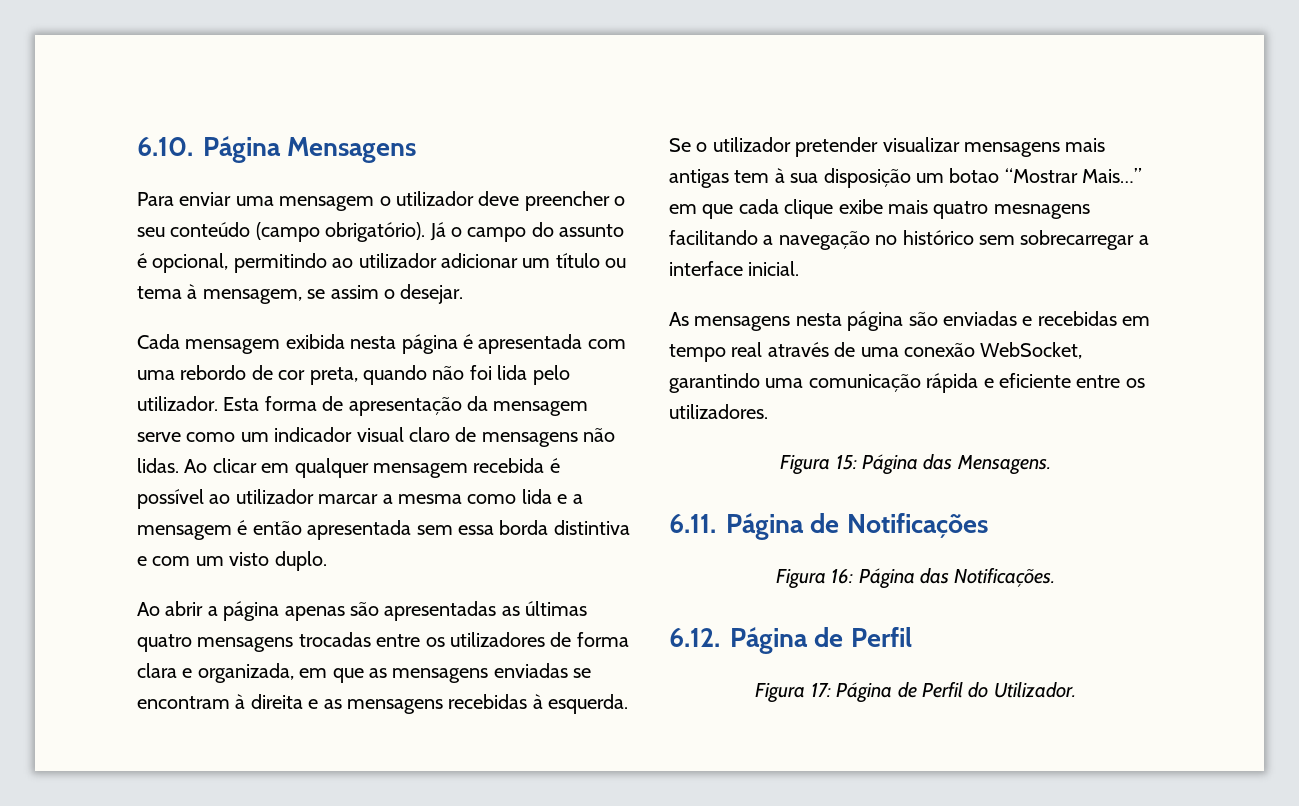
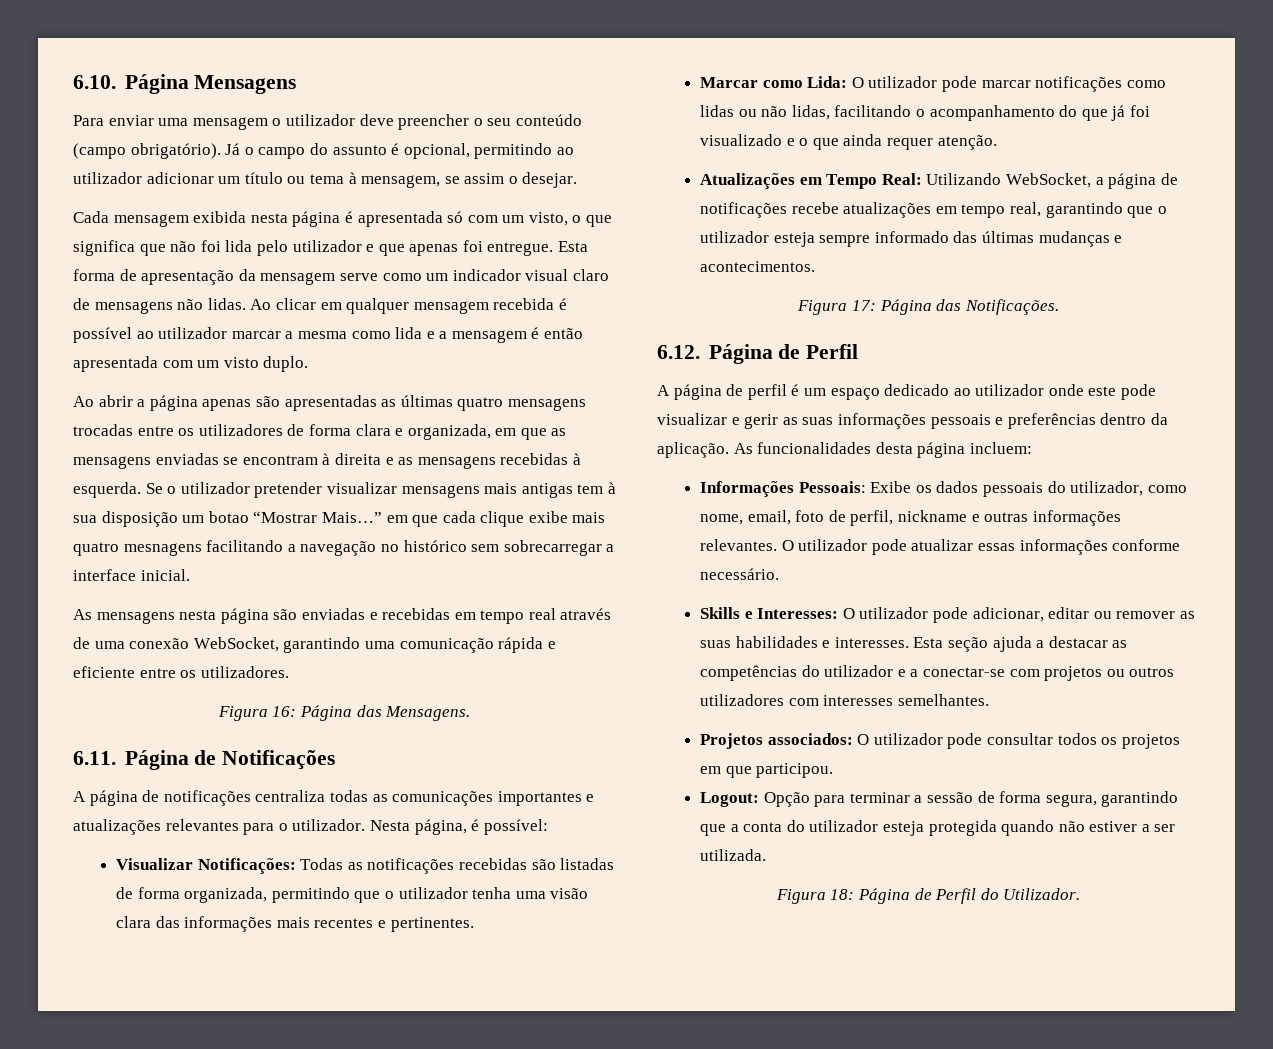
- Cada mensagem exibida nesta página é apresentada com uma rebordo de cor preta, quando não foi lida pelo utilizador.
+ Cada mensagem exibida nesta página é apresentada só com um visto, o que significa que não foi lida pelo utilizador e que apenas foi entregue.
- Ao clicar em qualquer mensagem recebida é possível ao utilizador marcar a mesma como lida e a mensagem é então apresentada sem essa borda distintiva e com um visto duplo.
+ Ao clicar em qualquer mensagem recebida é possível ao utilizador marcar a mesma como lida e a mensagem é então apresentada com um visto duplo.
- Figura 15: Página das Mensagens.
+ Figura 16: Página das Mensagens.
- Figura 16: Página das Notificações.
+ A página de notificações centraliza todas as comunicações importantes e atualizações relevantes para o utilizador. Nesta página, é possível:
+ Visualizar Notificações: Todas as notificações recebidas são listadas de forma organizada, permitindo que o utilizador tenha uma visão clara das informações mais recentes e pertinentes.
+ Marcar como Lida: O utilizador pode marcar notificações como lidas ou não lidas, facilitando o acompanhamento do que já foi visualizado e o que ainda requer atenção.
+ Atualizações em Tempo Real: Utilizando WebSocket, a página de notificações recebe atualizações em tempo real, garantindo que o utilizador esteja sempre informado das últimas mudanças e acontecimentos.
+ Figura 17: Página das Notificações.
- Figura 17: Página de Perfil do Utilizador.
+ A página de perfil é um espaço dedicado ao utilizador onde este pode visualizar e gerir as suas informações pessoais e preferências dentro da aplicação. As funcionalidades desta página incluem:
+ Informações Pessoais: Exibe os dados pessoais do utilizador, como nome, email, foto de perfil, nickname e outras informações relevantes. O utilizador pode atualizar essas informações conforme necessário.
+ Skills e Interesses: O utilizador pode adicionar, editar ou remover as suas habilidades e interesses. Esta seção ajuda a destacar as competências do utilizador e a conectar-se com projetos ou outros utilizadores com interesses semelhantes.
+ Projetos associados: O utilizador pode consultar todos os projetos em que participou.
+ Logout: Opção para terminar a sessão de forma segura, garantindo que a conta do utilizador esteja protegida quando não estiver a ser utilizada.
+ Figura 18: Página de Perfil do Utilizador.

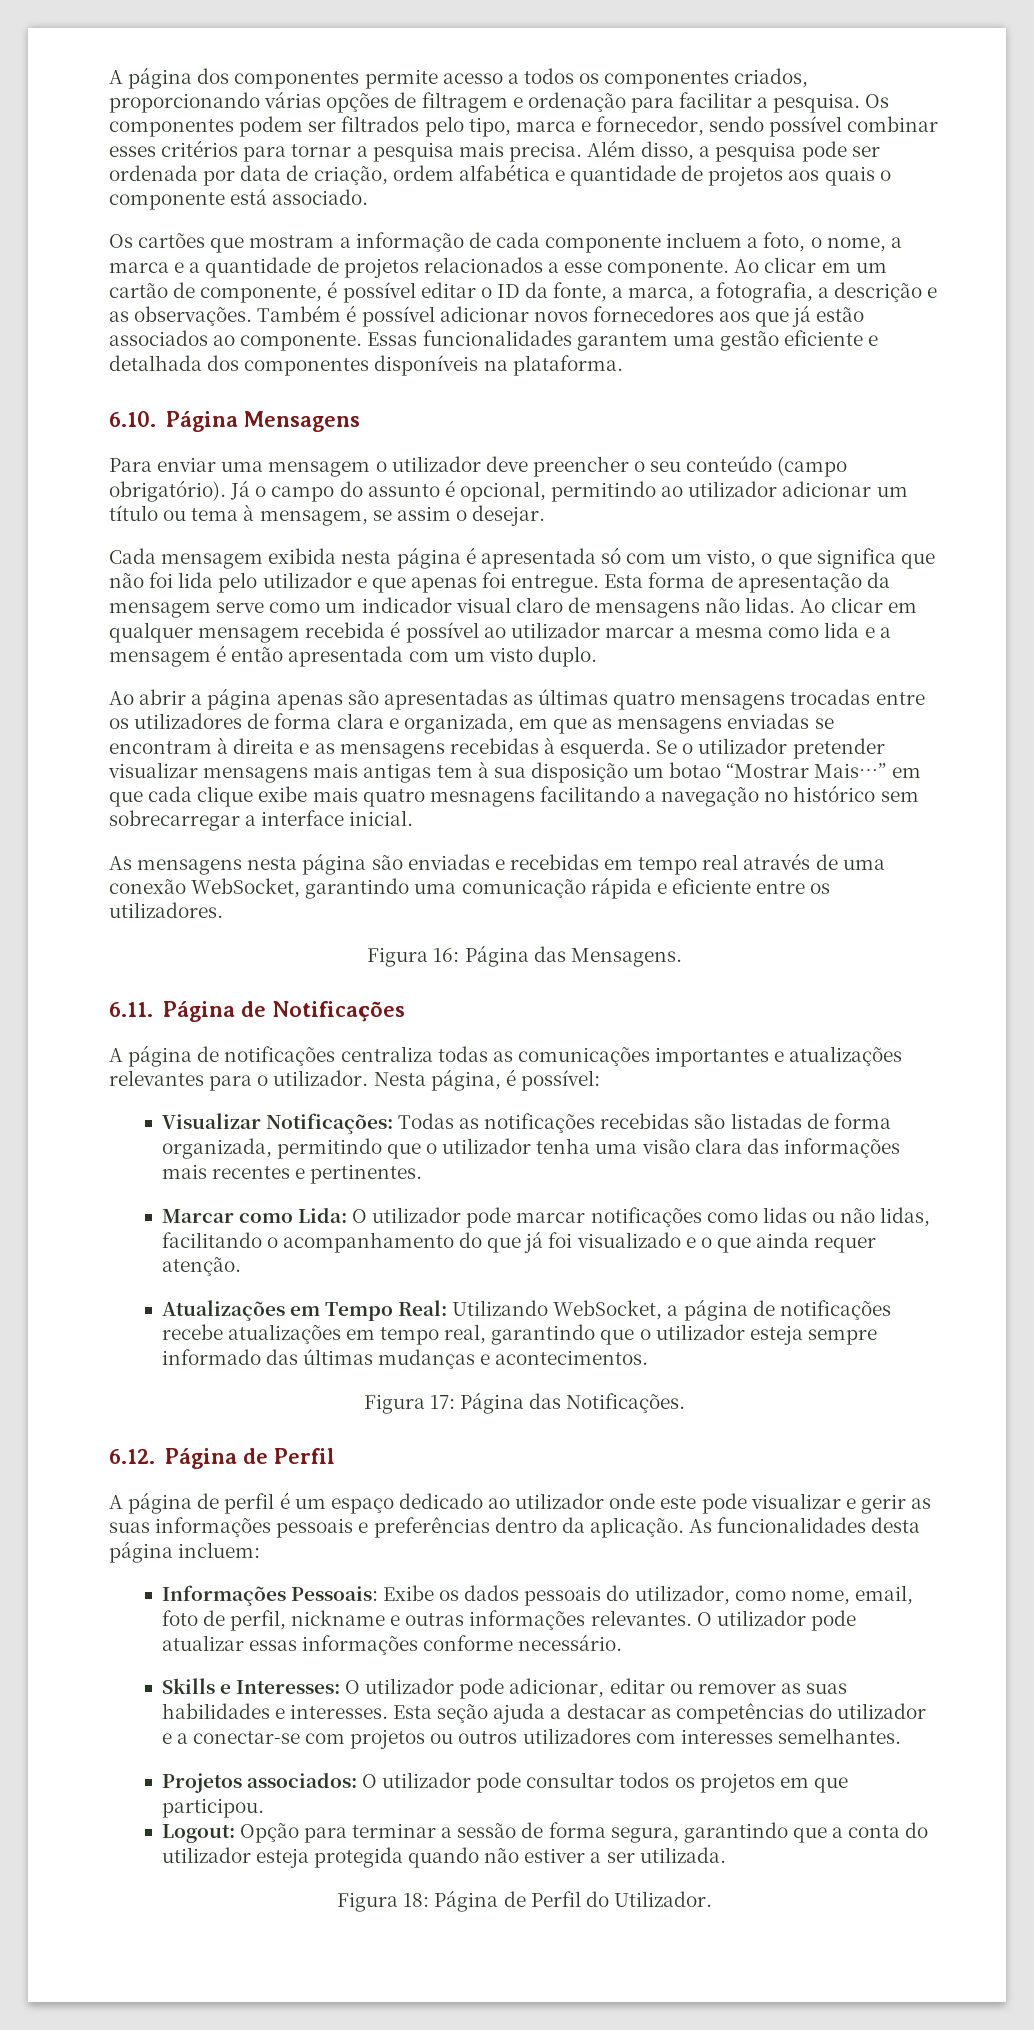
+ A página dos componentes permite acesso a todos os componentes criados, proporcionando várias opções de filtragem e ordenação para facilitar a pesquisa. Os componentes podem ser filtrados pelo tipo, marca e fornecedor, sendo possível combinar esses critérios para tornar a pesquisa mais precisa. Além disso, a pesquisa pode ser ordenada por data de criação, ordem alfabética e quantidade de projetos aos quais o componente está associado.
+ Os cartões que mostram a informação de cada componente incluem a foto, o nome, a marca e a quantidade de projetos relacionados a esse componente. Ao clicar em um cartão de componente, é possível editar o ID da fonte, a marca, a fotografia, a descrição e as observações. Também é possível adicionar novos fornecedores aos que já estão associados ao componente. Essas funcionalidades garantem uma gestão eficiente e detalhada dos componentes disponíveis na plataforma.

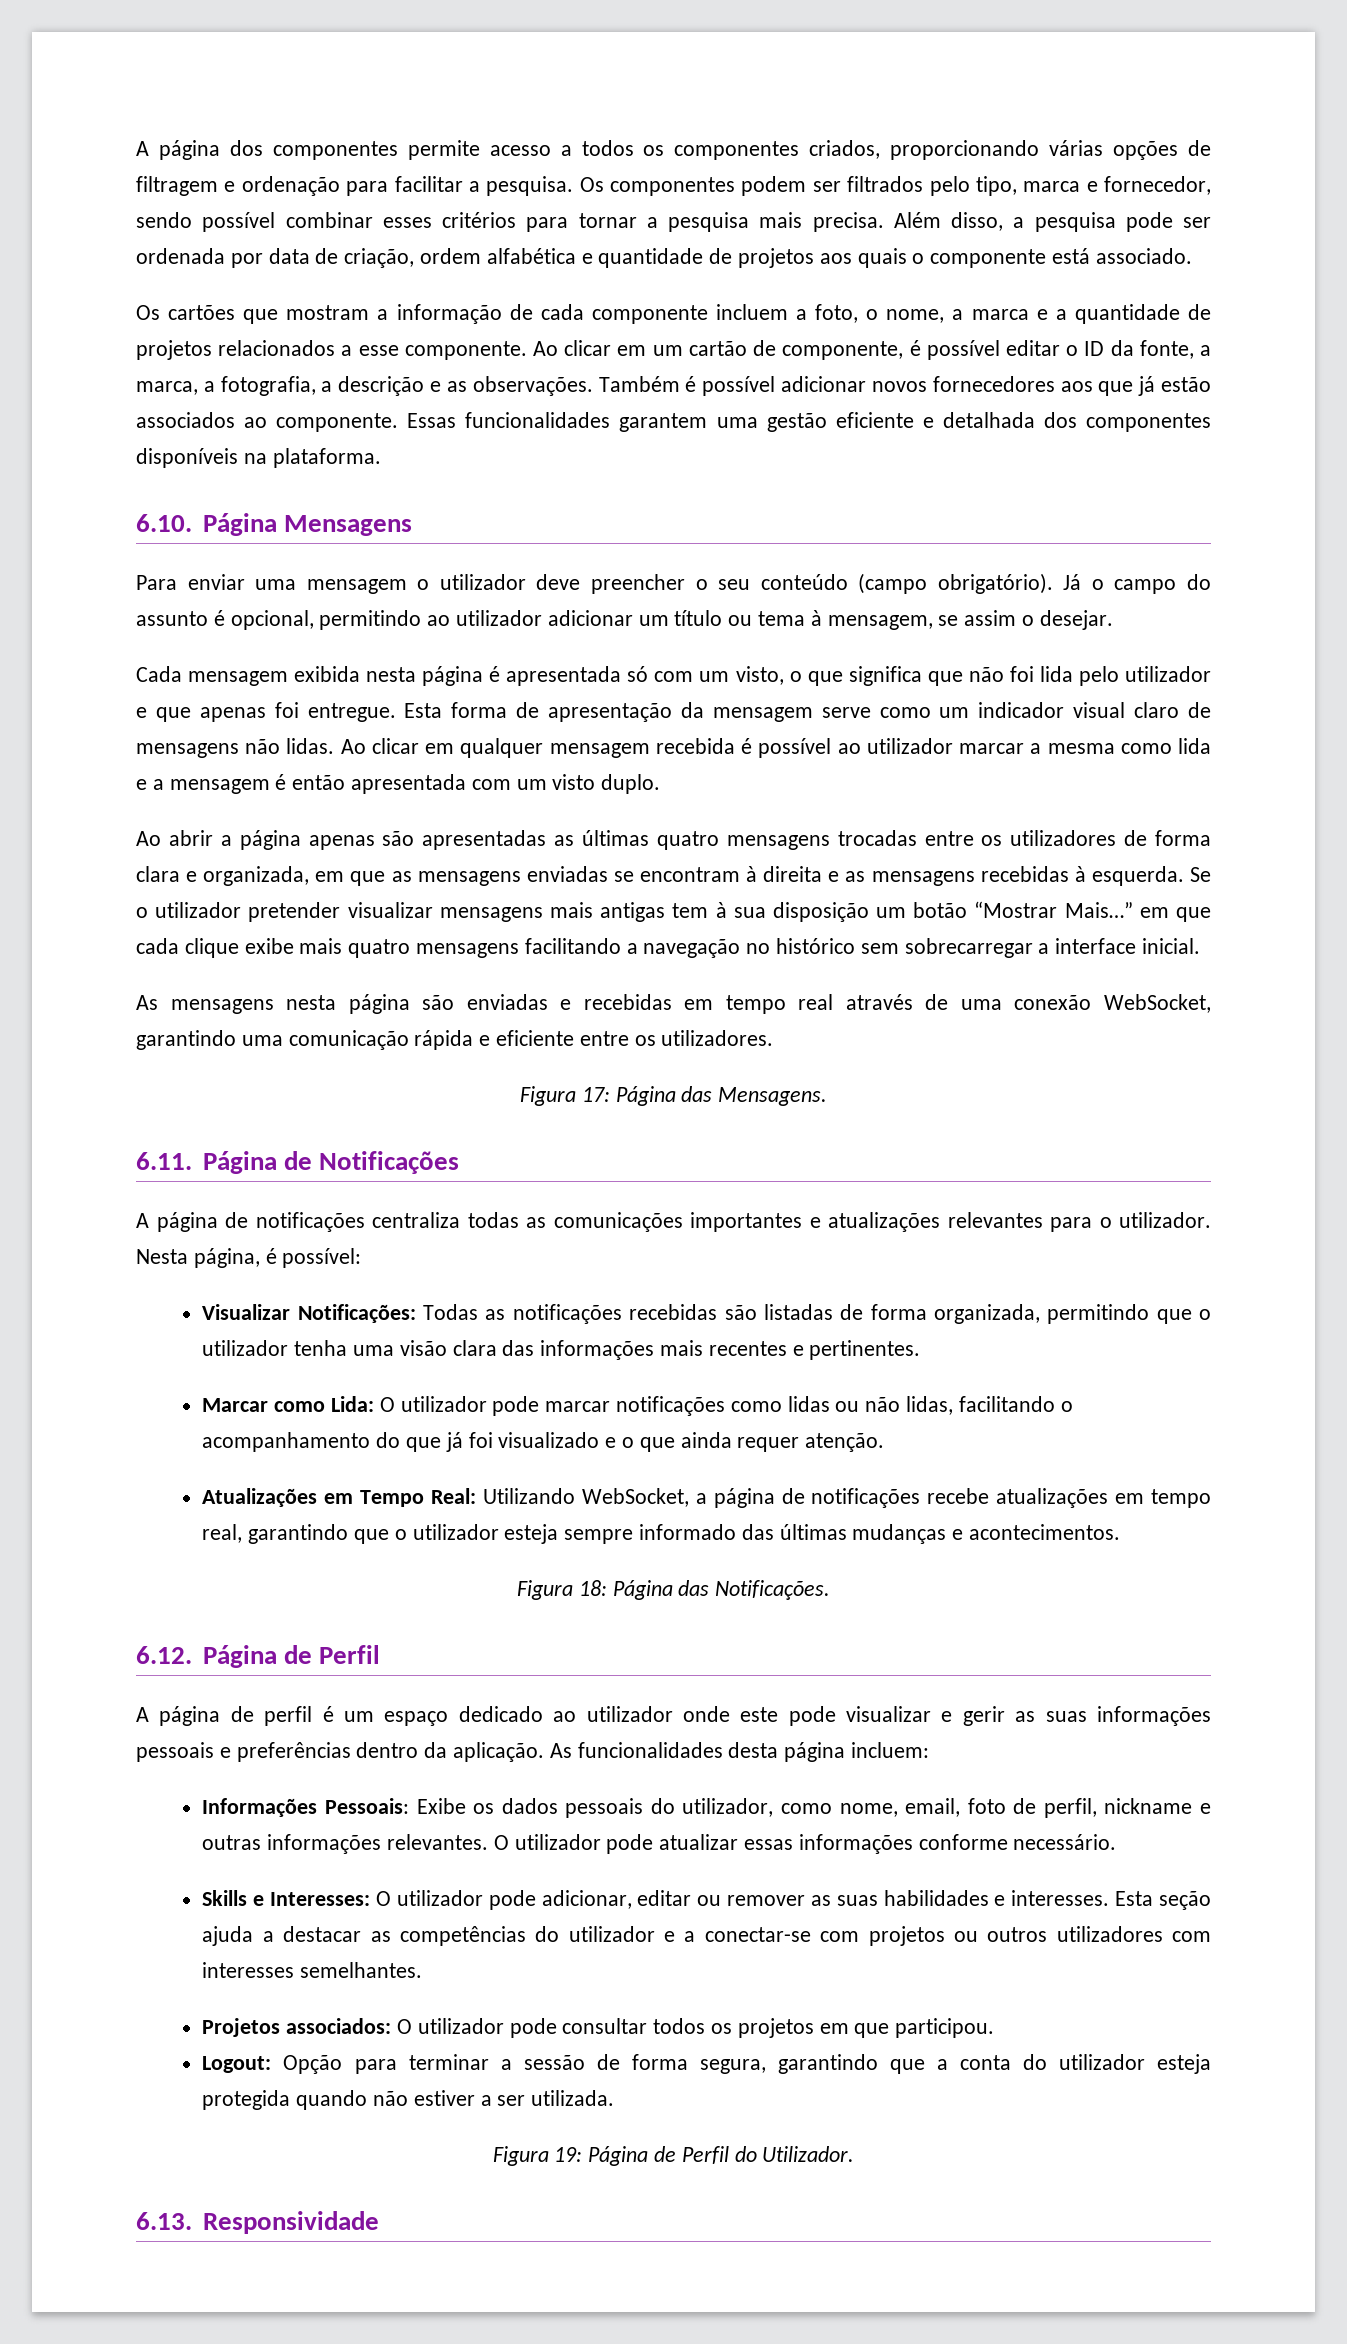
- Se o utilizador pretender visualizar mensagens mais antigas tem à sua disposição um botao “Mostrar Mais…” em que cada clique exibe mais quatro mesnagens facilitando a navegação no histórico sem sobrecarregar a interface inicial.
+ Se o utilizador pretender visualizar mensagens mais antigas tem à sua disposição um botão “Mostrar Mais…” em que cada clique exibe mais quatro mensagens facilitando a navegação no histórico sem sobrecarregar a interface inicial.
- Figura 16: Página das Mensagens.
+ Figura 17: Página das Mensagens.
- Figura 17: Página das Notificações.
+ Figura 18: Página das Notificações.
- Figura 18: Página de Perfil do Utilizador.
+ Figura 19: Página de Perfil do Utilizador.
+ 6.13. Responsividade

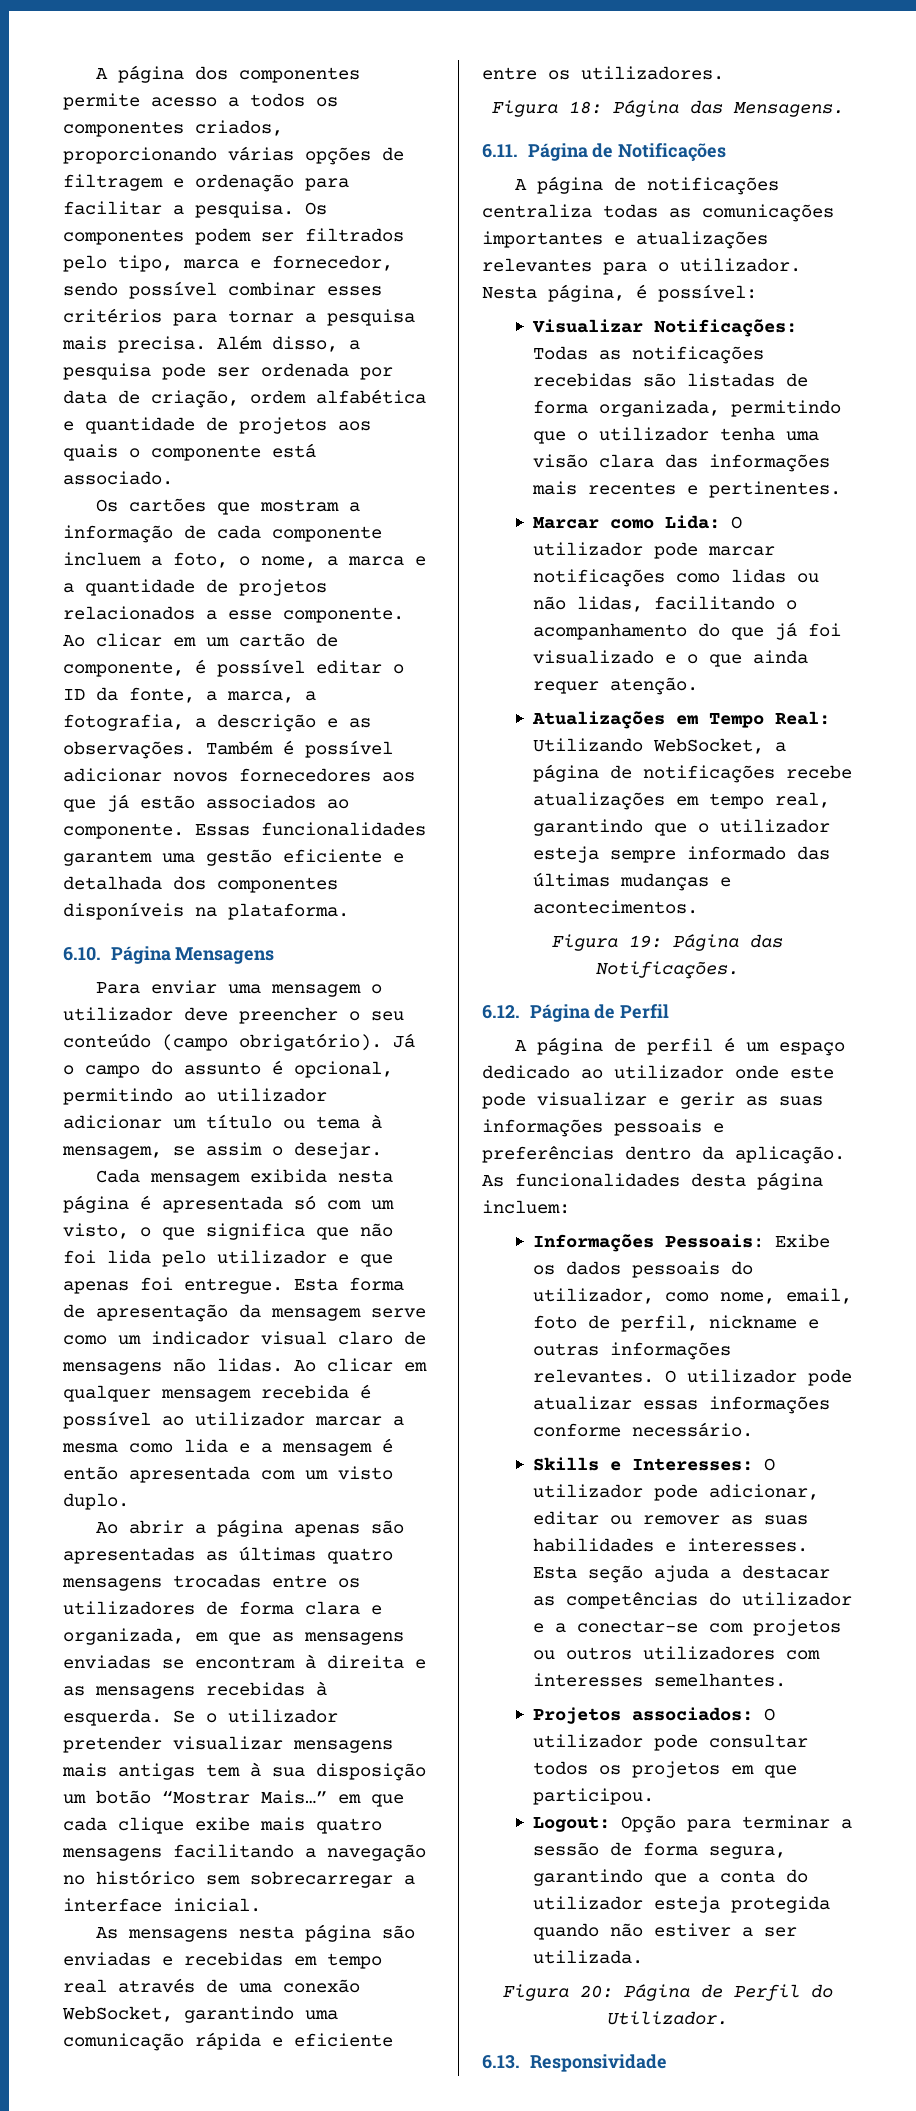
- Figura 17: Página das Mensagens.
+ Figura 18: Página das Mensagens.
- Figura 18: Página das Notificações.
+ Figura 19: Página das Notificações.
- Figura 19: Página de Perfil do Utilizador.
+ Figura 20: Página de Perfil do Utilizador.

